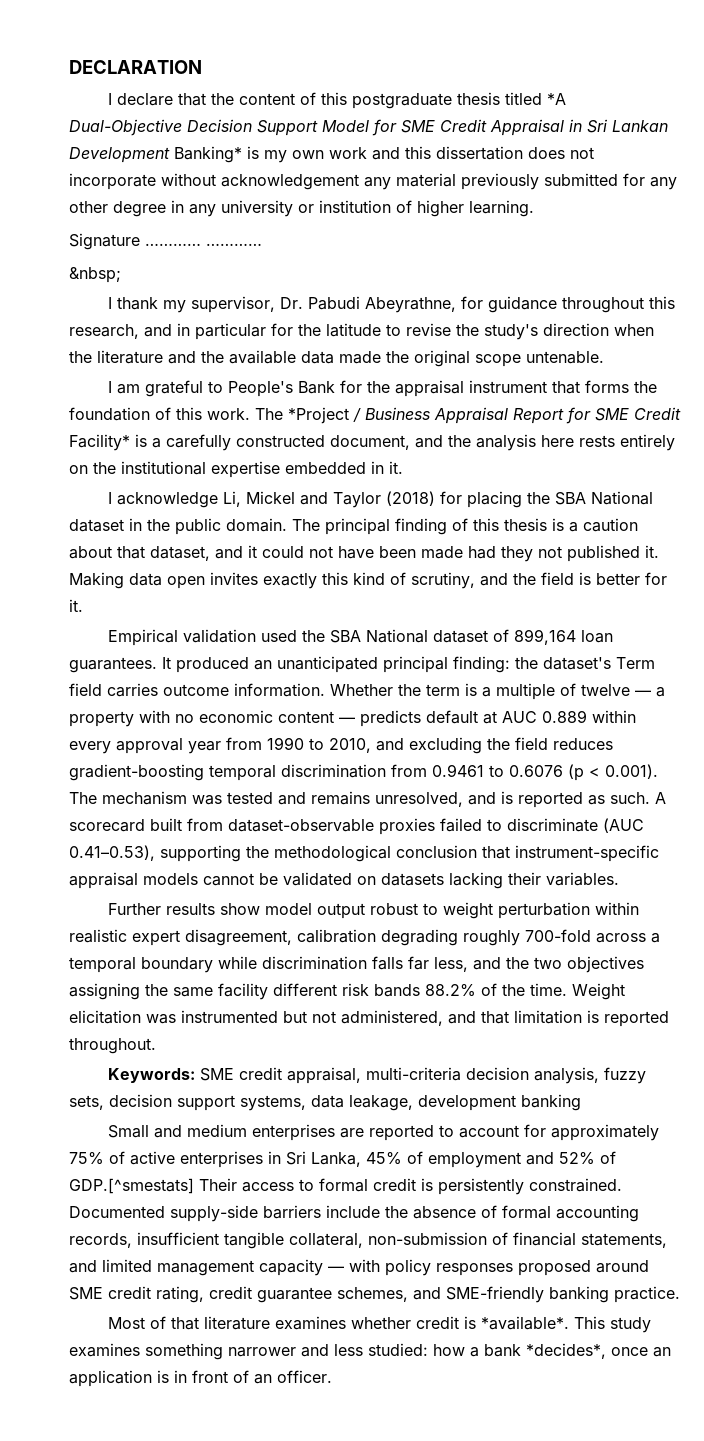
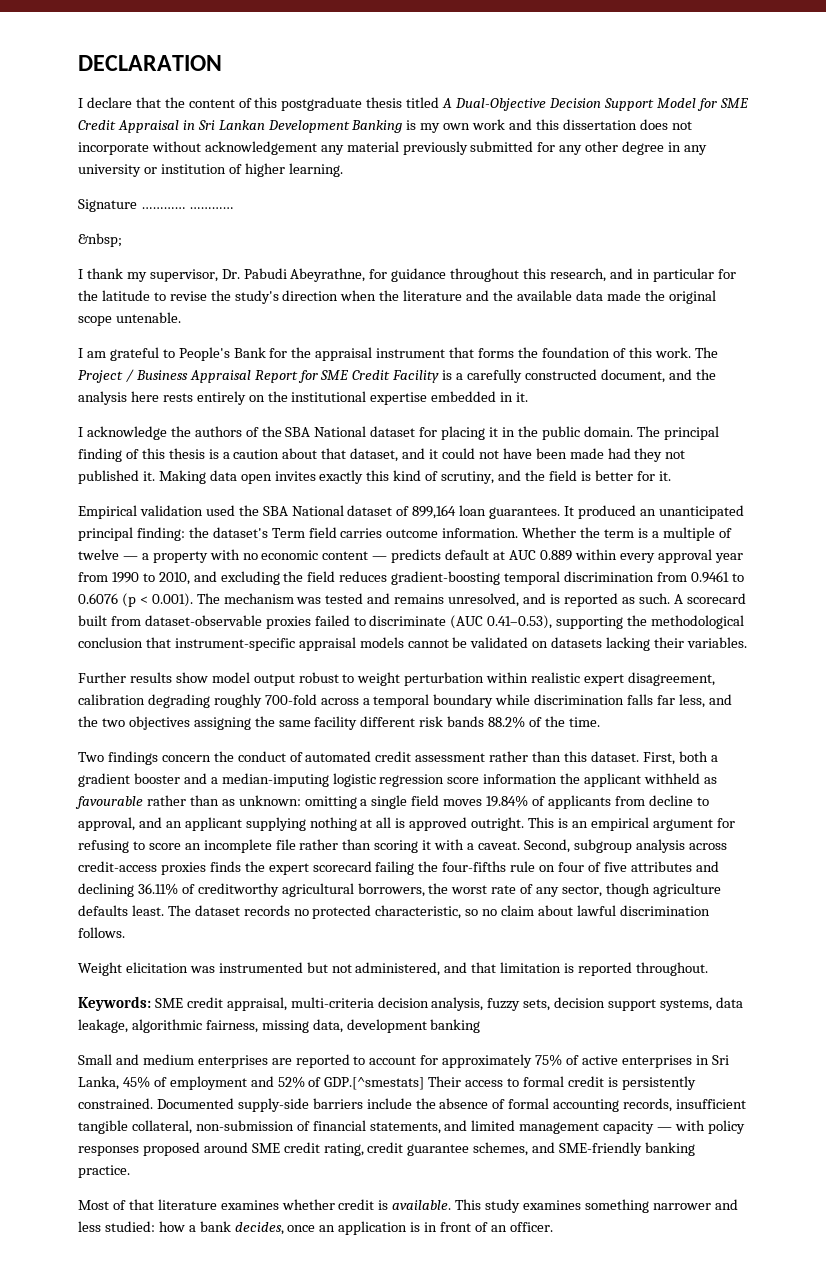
- I declare that the content of this postgraduate thesis titled *A Dual-Objective Decision Support Model for SME Credit Appraisal in Sri Lankan Development Banking* is my own work and this dissertation does not incorporate without acknowledgement any material previously submitted for any other degree in any university or institution of higher learning.
+ I declare that the content of this postgraduate thesis titled A Dual-Objective Decision Support Model for SME Credit Appraisal in Sri Lankan Development Banking is my own work and this dissertation does not incorporate without acknowledgement any material previously submitted for any other degree in any university or institution of higher learning.
- The *Project / Business Appraisal Report for SME Credit Facility* is a carefully constructed document, and the analysis here rests entirely on the institutional expertise embedded in it.
+ The Project / Business Appraisal Report for SME Credit Facility is a carefully constructed document, and the analysis here rests entirely on the institutional expertise embedded in it.
- I acknowledge Li, Mickel and Taylor (2018) for placing the SBA National dataset in the public domain.
+ I acknowledge the authors of the SBA National dataset for placing it in the public domain.
- Further results show model output robust to weight perturbation within realistic expert disagreement, calibration degrading roughly 700-fold across a temporal boundary while discrimination falls far less, and the two objectives assigning the same facility different risk bands 88.2% of the time. Weight elicitation was instrumented but not administered, and that limitation is reported throughout.
+ Further results show model output robust to weight perturbation within realistic expert disagreement, calibration degrading roughly 700-fold across a temporal boundary while discrimination falls far less, and the two objectives assigning the same facility different risk bands 88.2% of the time.
+ Two findings concern the conduct of automated credit assessment rather than this dataset. First, both a gradient booster and a median-imputing logistic regression score information the applicant withheld as favourable rather than as unknown: omitting a single field moves 19.84% of applicants from decline to approval, and an applicant supplying nothing at all is approved outright. This is an empirical argument for refusing to score an incomplete file rather than scoring it with a caveat. Second, subgroup analysis across credit-access proxies finds the expert scorecard failing the four-fifths rule on four of five attributes and declining 36.11% of creditworthy agricultural borrowers, the worst rate of any sector, though agriculture defaults least. The dataset records no protected characteristic, so no claim about lawful discrimination follows.
+ Weight elicitation was instrumented but not administered, and that limitation is reported throughout.
- Keywords: SME credit appraisal, multi-criteria decision analysis, fuzzy sets, decision support systems, data leakage, development banking
+ Keywords: SME credit appraisal, multi-criteria decision analysis, fuzzy sets, decision support systems, data leakage, algorithmic fairness, missing data, development banking
- Most of that literature examines whether credit is *available*.
+ Most of that literature examines whether credit is available.
- This study examines something narrower and less studied: how a bank *decides*, once an application is in front of an officer.
+ This study examines something narrower and less studied: how a bank decides, once an application is in front of an officer.

